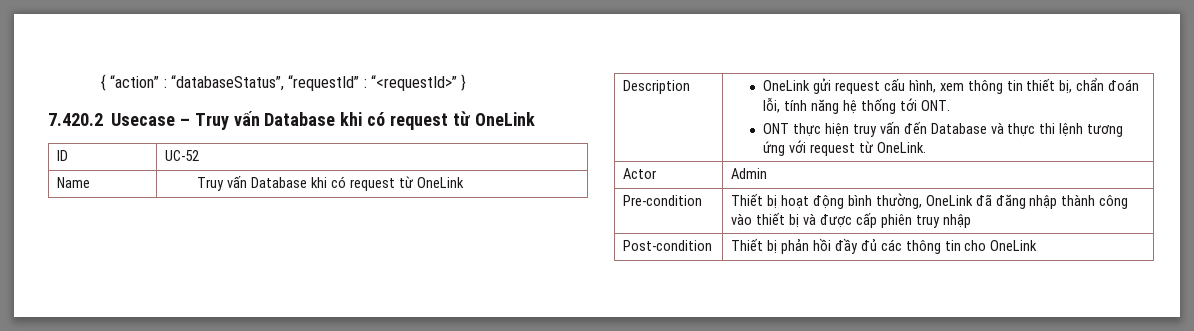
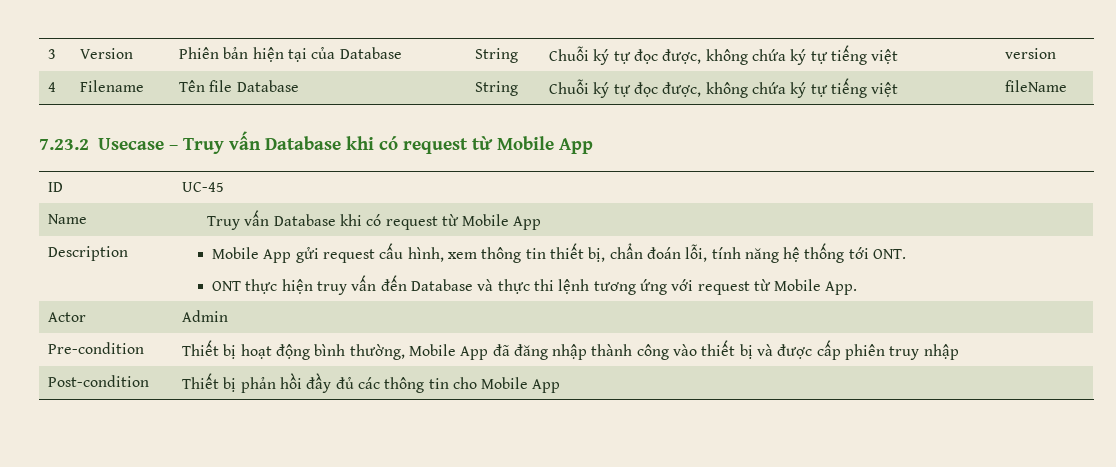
- { “action” : “databaseStatus”, “requestId” : “<requestId>” }
- 7.420.2 Usecase – Truy vấn Database khi có request từ OneLink
+ 3 | Version | Phiên bản hiện tại của Database | String | Chuỗi ký tự đọc được, không chứa ký tự tiếng việt | version
+ 4 | Filename | Tên file Database | String | Chuỗi ký tự đọc được, không chứa ký tự tiếng việt | fileName
+ 7.23.2 Usecase – Truy vấn Database khi có request từ Mobile App
- ID | UC-52
+ ID | UC-45
- Name | Truy vấn Database khi có request từ OneLink
+ Name | Truy vấn Database khi có request từ Mobile App
- Description | OneLink gửi request cấu hình, xem thông tin thiết bị, chẩn đoán lỗi, tính năng hệ thống tới ONT.
- ONT thực hiện truy vấn đến Database và thực thi lệnh tương ứng với request từ OneLink.
+ Description | Mobile App gửi request cấu hình, xem thông tin thiết bị, chẩn đoán lỗi, tính năng hệ thống tới ONT.
+ ONT thực hiện truy vấn đến Database và thực thi lệnh tương ứng với request từ Mobile App.
- Pre-condition | Thiết bị hoạt động bình thường, OneLink đã đăng nhập thành công vào thiết bị và được cấp phiên truy nhập
+ Pre-condition | Thiết bị hoạt động bình thường, Mobile App đã đăng nhập thành công vào thiết bị và được cấp phiên truy nhập
- Post-condition | Thiết bị phản hồi đầy đủ các thông tin cho OneLink
+ Post-condition | Thiết bị phản hồi đầy đủ các thông tin cho Mobile App

